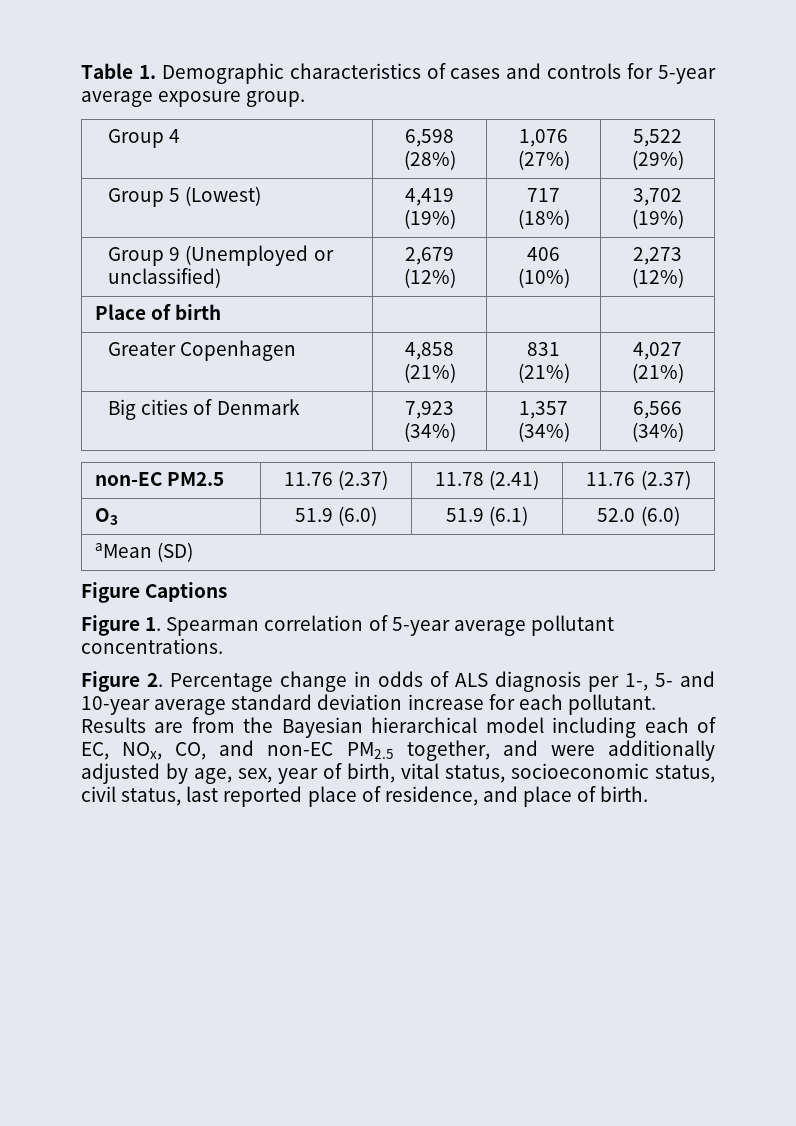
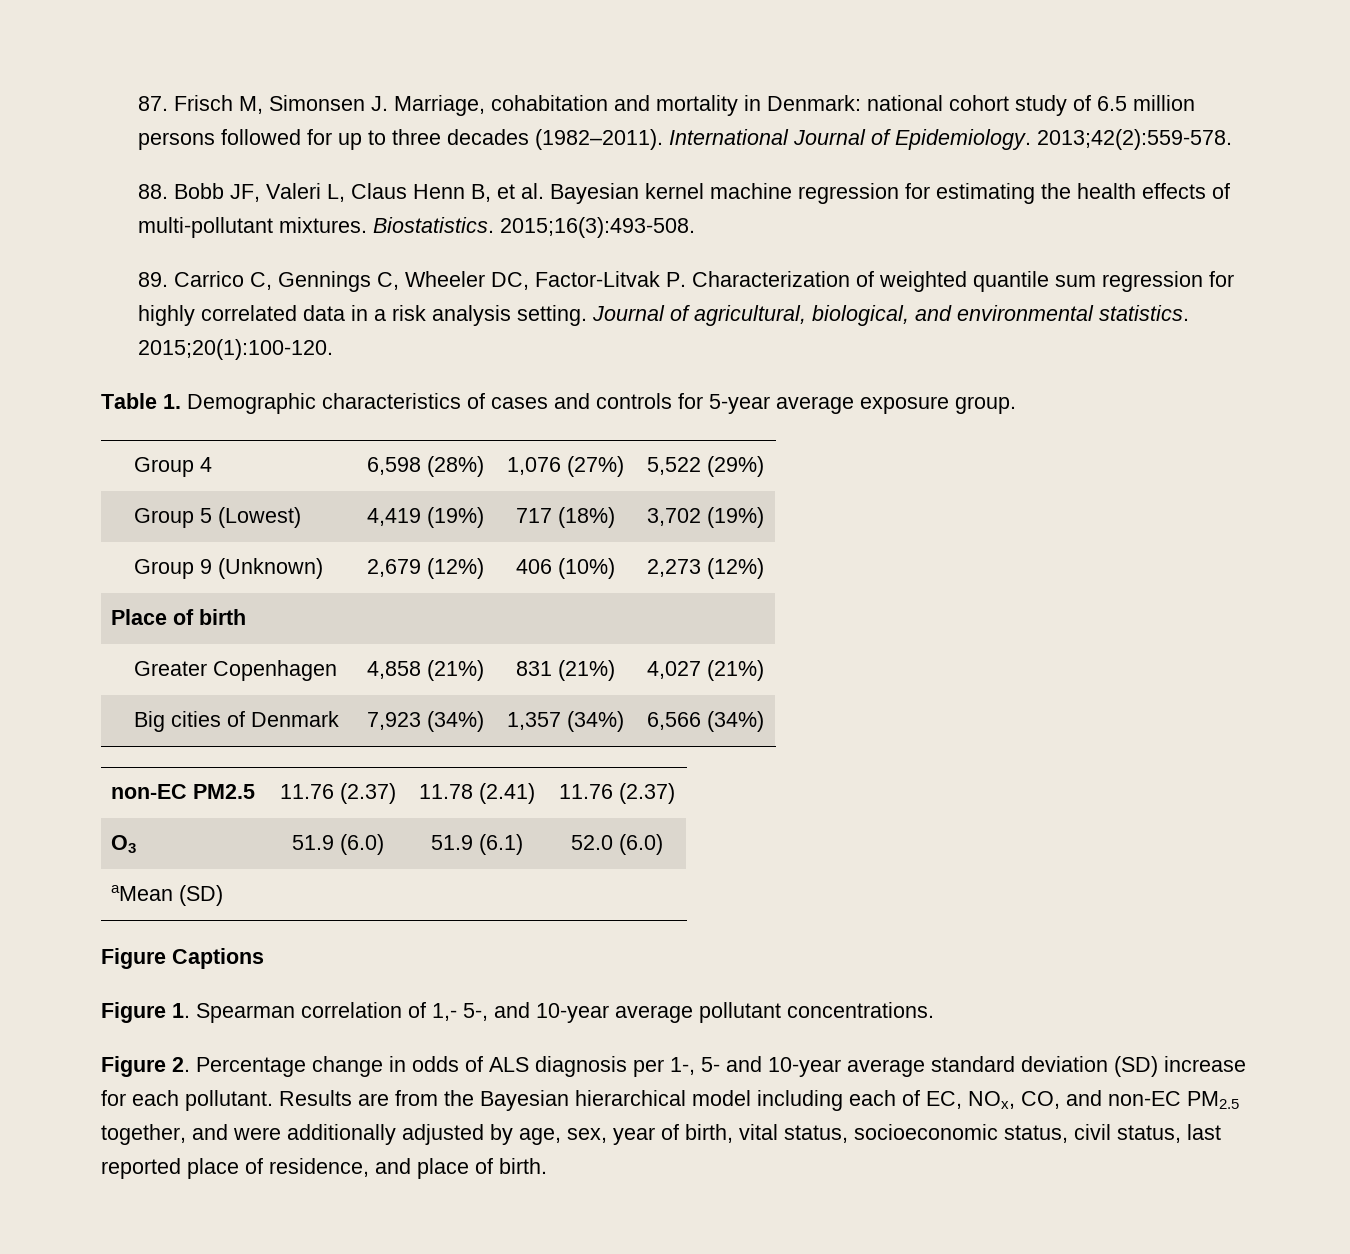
+ 87. Frisch M, Simonsen J. Marriage, cohabitation and mortality in Denmark: national cohort study of 6.5 million persons followed for up to three decades (1982–2011). International Journal of Epidemiology. 2013;42(2):559-578.
+ 88. Bobb JF, Valeri L, Claus Henn B, et al. Bayesian kernel machine regression for estimating the health effects of multi-pollutant mixtures. Biostatistics. 2015;16(3):493-508.
+ 89. Carrico C, Gennings C, Wheeler DC, Factor-Litvak P. Characterization of weighted quantile sum regression for highly correlated data in a risk analysis setting. Journal of agricultural, biological, and environmental statistics. 2015;20(1):100-120.
- Group 9 (Unemployed or unclassified) | 2,679 (12%) | 406 (10%) | 2,273 (12%)
+ Group 9 (Unknown) | 2,679 (12%) | 406 (10%) | 2,273 (12%)
- Figure 1. Spearman correlation of 5-year average pollutant concentrations.
+ Figure 1. Spearman correlation of 1,- 5-, and 10-year average pollutant concentrations.
- Figure 2. Percentage change in odds of ALS diagnosis per 1-, 5- and 10-year average standard deviation increase for each pollutant.
+ Figure 2. Percentage change in odds of ALS diagnosis per 1-, 5- and 10-year average standard deviation (SD) increase for each pollutant.

